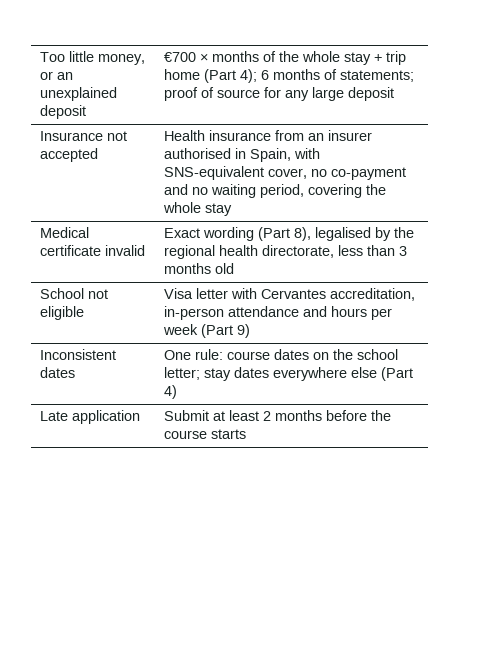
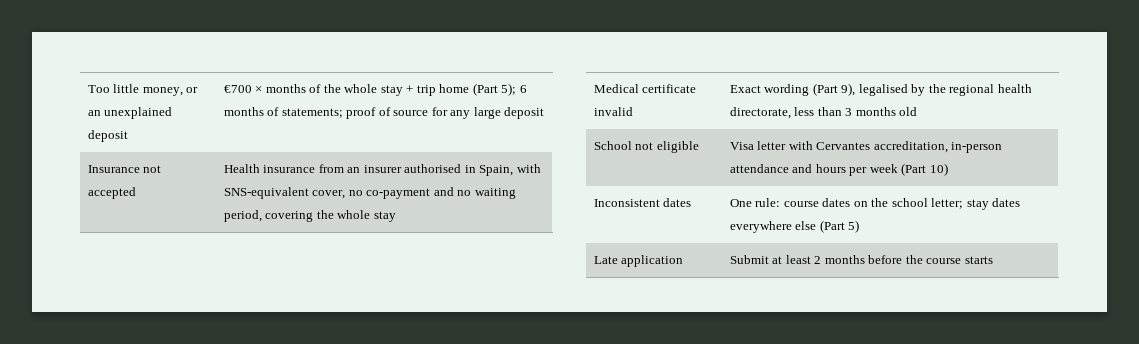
- Too little money, or an unexplained deposit | €700 × months of the whole stay + trip home (Part 4); 6 months of statements; proof of source for any large deposit
+ Too little money, or an unexplained deposit | €700 × months of the whole stay + trip home (Part 5); 6 months of statements; proof of source for any large deposit
- Medical certificate invalid | Exact wording (Part 8), legalised by the regional health directorate, less than 3 months old
+ Medical certificate invalid | Exact wording (Part 9), legalised by the regional health directorate, less than 3 months old
- School not eligible | Visa letter with Cervantes accreditation, in-person attendance and hours per week (Part 9)
+ School not eligible | Visa letter with Cervantes accreditation, in-person attendance and hours per week (Part 10)
- Inconsistent dates | One rule: course dates on the school letter; stay dates everywhere else (Part 4)
+ Inconsistent dates | One rule: course dates on the school letter; stay dates everywhere else (Part 5)

